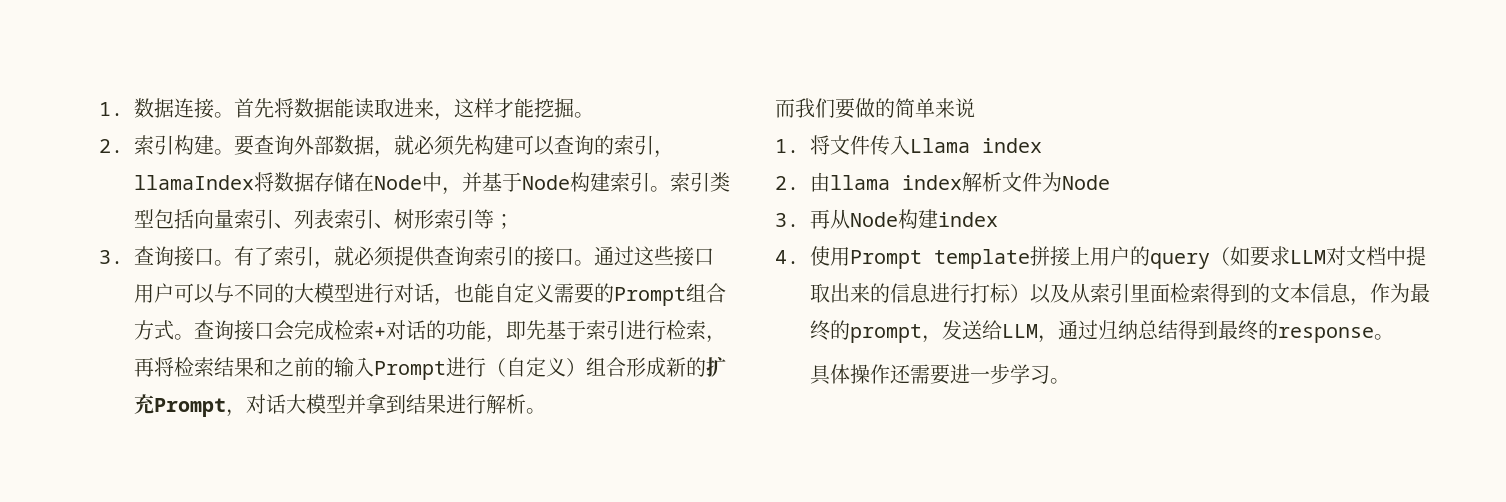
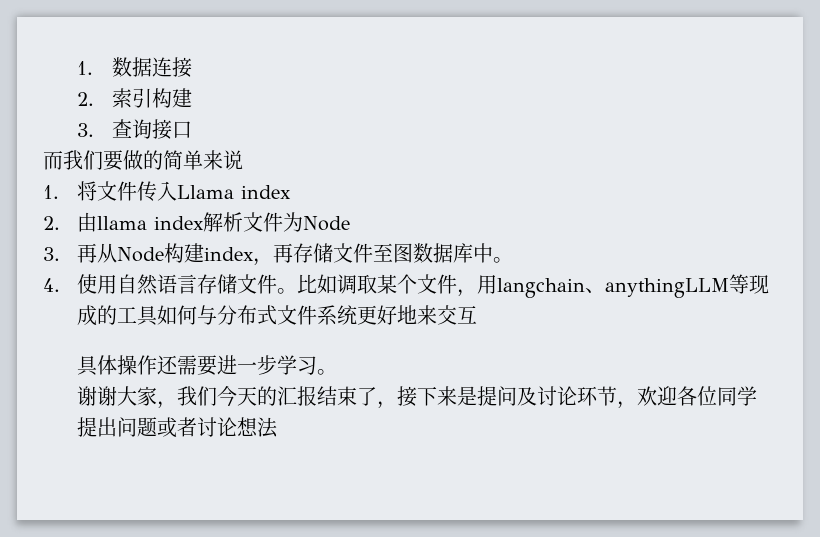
- 1.数据连接。首先将数据能读取进来，这样才能挖掘。
- 2.索引构建。要查询外部数据，就必须先构建可以查询的索引，llamaIndex将数据存储在Node中，并基于Node构建索引。索引类型包括向量索引、列表索引、树形索引等；
- 3.查询接口。有了索引，就必须提供查询索引的接口。通过这些接口用户可以与不同的大模型进行对话，也能自定义需要的Prompt组合方式。查询接口会完成检索+对话的功能，即先基于索引进行检索，再将检索结果和之前的输入Prompt进行（自定义）组合形成新的扩充Prompt，对话大模型并拿到结果进行解析。
+ 1.数据连接
+ 2.索引构建
+ 3.查询接口
- 3.再从Node构建index
- 4.使用Prompt template拼接上用户的query（如要求LLM对文档中提取出来的信息进行打标）以及从索引里面检索得到的文本信息，作为最终的prompt，发送给LLM，通过归纳总结得到最终的response。
+ 3.再从Node构建index，再存储文件至图数据库中。
+ 4.使用自然语言存储文件。比如调取某个文件，用langchain、anythingLLM等现成的工具如何与分布式文件系统更好地来交互
+ 谢谢大家，我们今天的汇报结束了，接下来是提问及讨论环节，欢迎各位同学提出问题或者讨论想法

